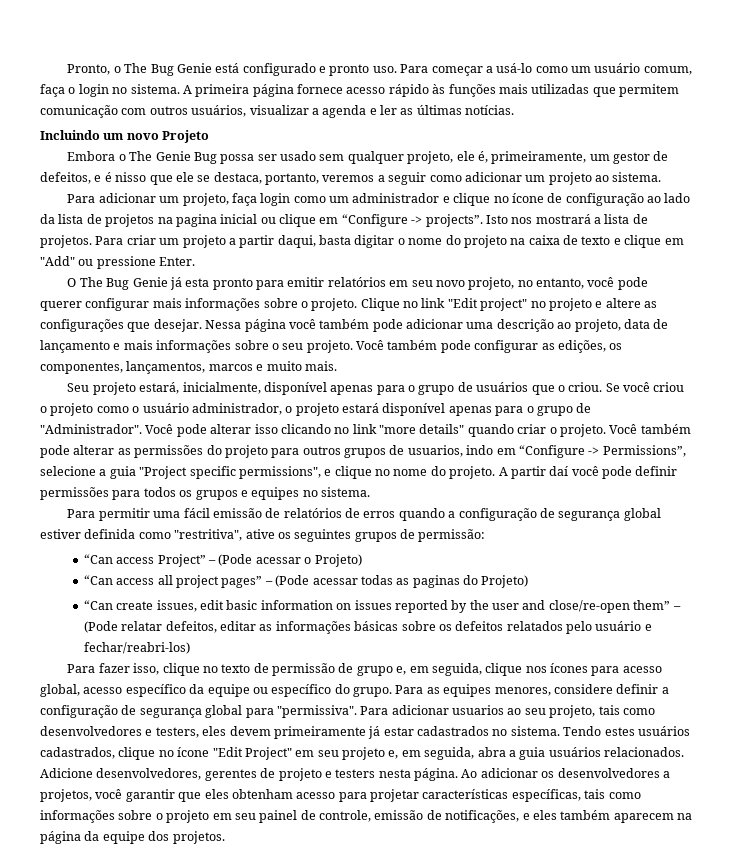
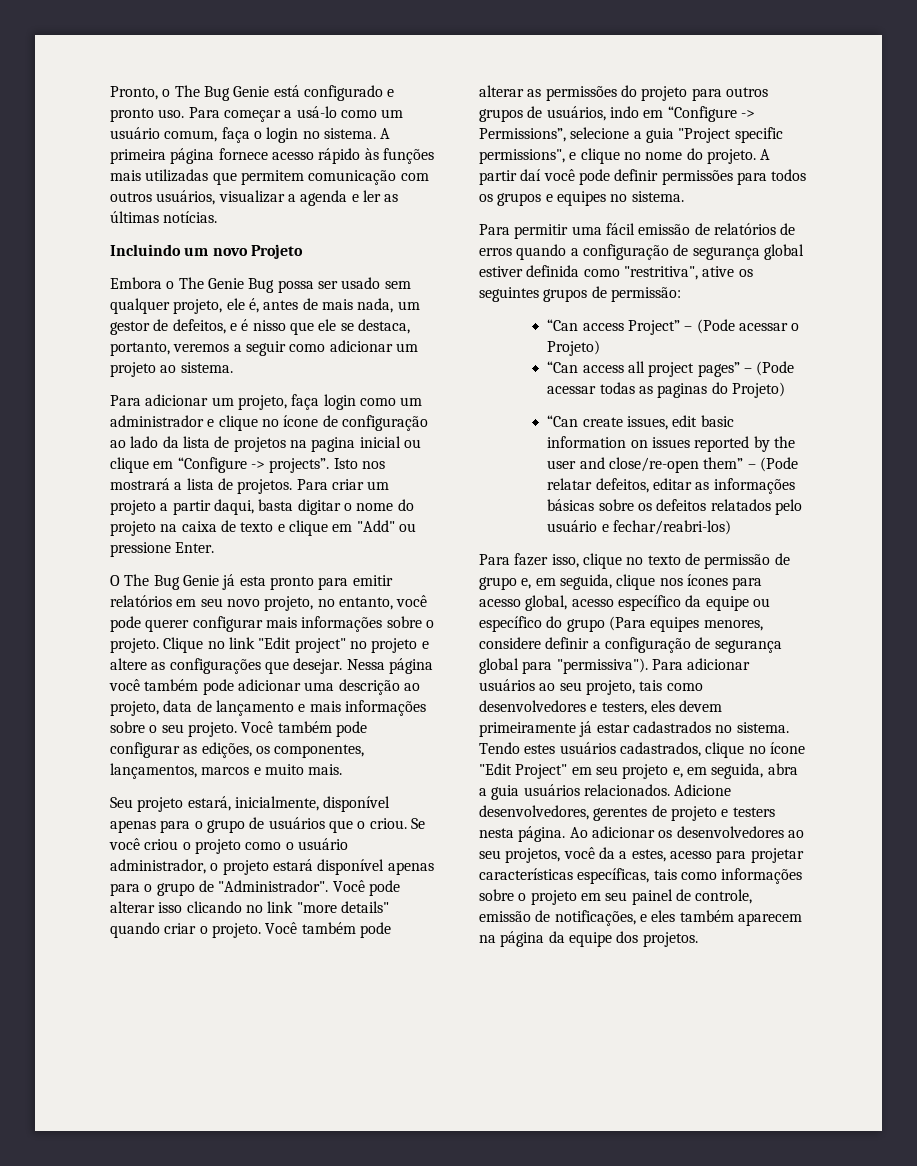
- Embora o The Genie Bug possa ser usado sem qualquer projeto, ele é, primeiramente, um gestor de defeitos, e é nisso que ele se destaca, portanto, veremos a seguir como adicionar um projeto ao sistema.
+ Embora o The Genie Bug possa ser usado sem qualquer projeto, ele é, antes de mais nada, um gestor de defeitos, e é nisso que ele se destaca, portanto, veremos a seguir como adicionar um projeto ao sistema.
- Você também pode alterar as permissões do projeto para outros grupos de usuarios, indo em “Configure -> Permissions”, selecione a guia "Project specific permissions", e clique no nome do projeto.
+ Você também pode alterar as permissões do projeto para outros grupos de usuários, indo em “Configure -> Permissions”, selecione a guia "Project specific permissions", e clique no nome do projeto.
- Para fazer isso, clique no texto de permissão de grupo e, em seguida, clique nos ícones para acesso global, acesso específico da equipe ou específico do grupo. Para as equipes menores, considere definir a configuração de segurança global para "permissiva". Para adicionar usuarios ao seu projeto, tais como desenvolvedores e testers, eles devem primeiramente já estar cadastrados no sistema.
+ Para fazer isso, clique no texto de permissão de grupo e, em seguida, clique nos ícones para acesso global, acesso específico da equipe ou específico do grupo (Para equipes menores, considere definir a configuração de segurança global para "permissiva"). Para adicionar usuários ao seu projeto, tais como desenvolvedores e testers, eles devem primeiramente já estar cadastrados no sistema.
- Ao adicionar os desenvolvedores a projetos, você garantir que eles obtenham acesso para projetar características específicas, tais como informações sobre o projeto em seu painel de controle, emissão de notificações, e eles também aparecem na página da equipe dos projetos.
+ Ao adicionar os desenvolvedores ao seu projetos, você da a estes, acesso para projetar características específicas, tais como informações sobre o projeto em seu painel de controle, emissão de notificações, e eles também aparecem na página da equipe dos projetos.

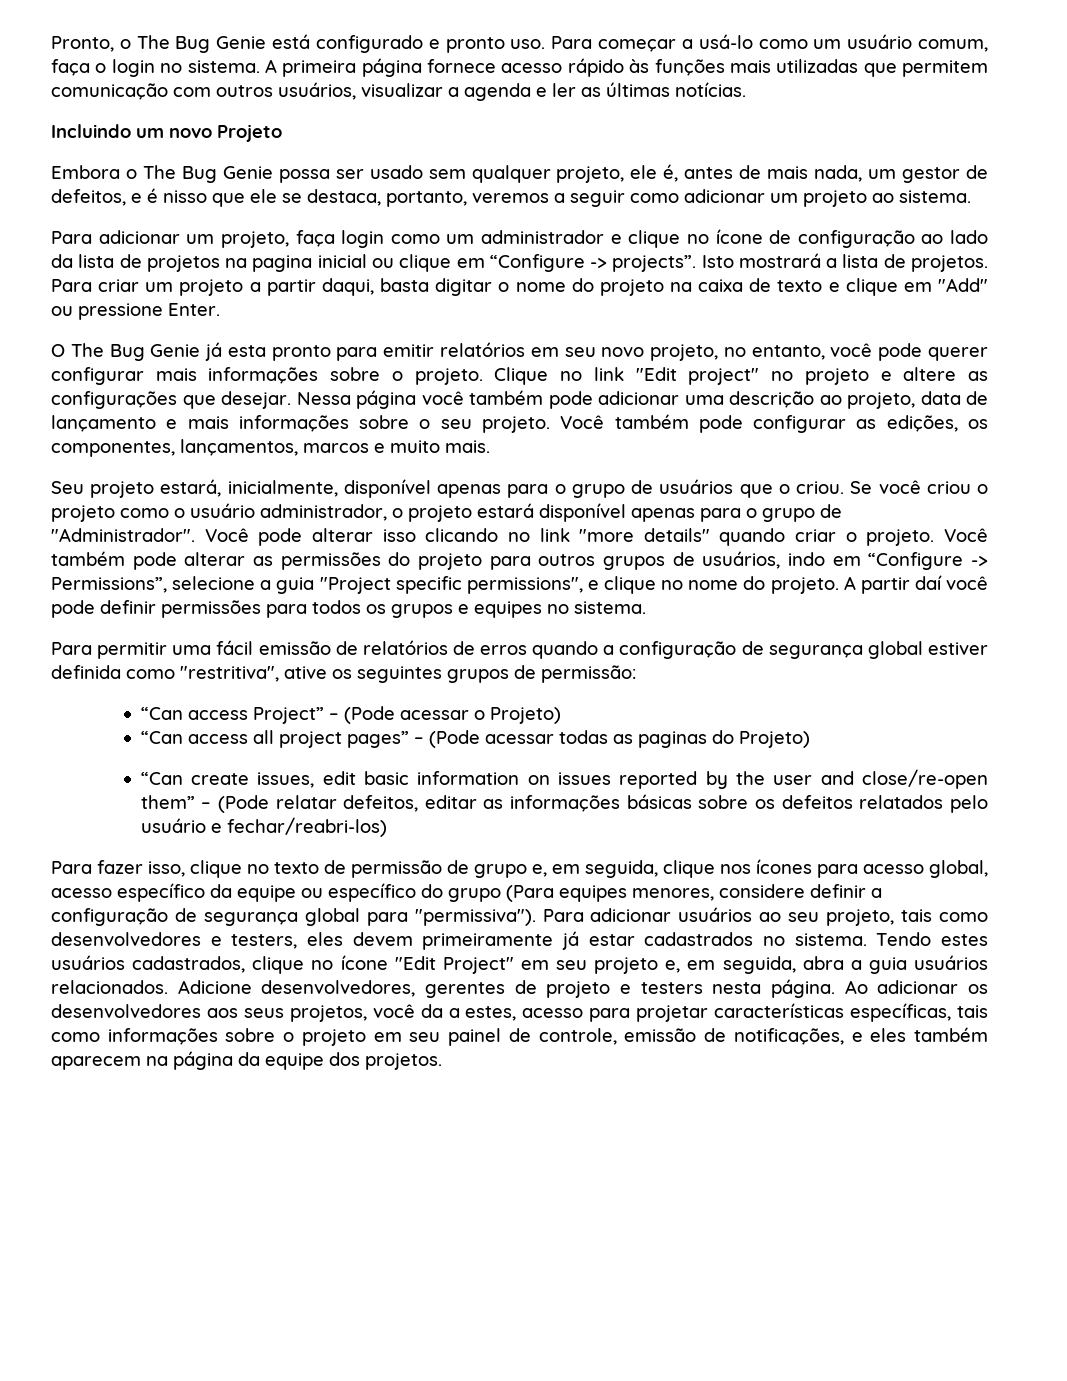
- Embora o The Genie Bug possa ser usado sem qualquer projeto, ele é, antes de mais nada, um gestor de defeitos, e é nisso que ele se destaca, portanto, veremos a seguir como adicionar um projeto ao sistema.
+ Embora o The Bug Genie possa ser usado sem qualquer projeto, ele é, antes de mais nada, um gestor de defeitos, e é nisso que ele se destaca, portanto, veremos a seguir como adicionar um projeto ao sistema.
- Isto nos mostrará a lista de projetos.
+ Isto mostrará a lista de projetos.
- Ao adicionar os desenvolvedores ao seu projetos, você da a estes, acesso para projetar características específicas, tais como informações sobre o projeto em seu painel de controle, emissão de notificações, e eles também aparecem na página da equipe dos projetos.
+ Ao adicionar os desenvolvedores aos seus projetos, você da a estes, acesso para projetar características específicas, tais como informações sobre o projeto em seu painel de controle, emissão de notificações, e eles também aparecem na página da equipe dos projetos.

